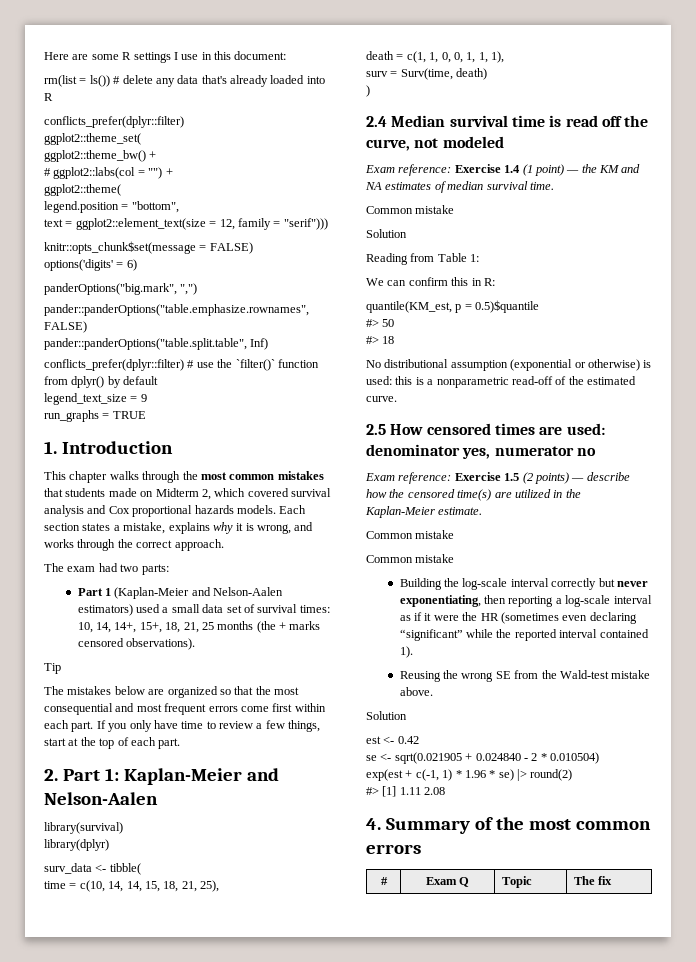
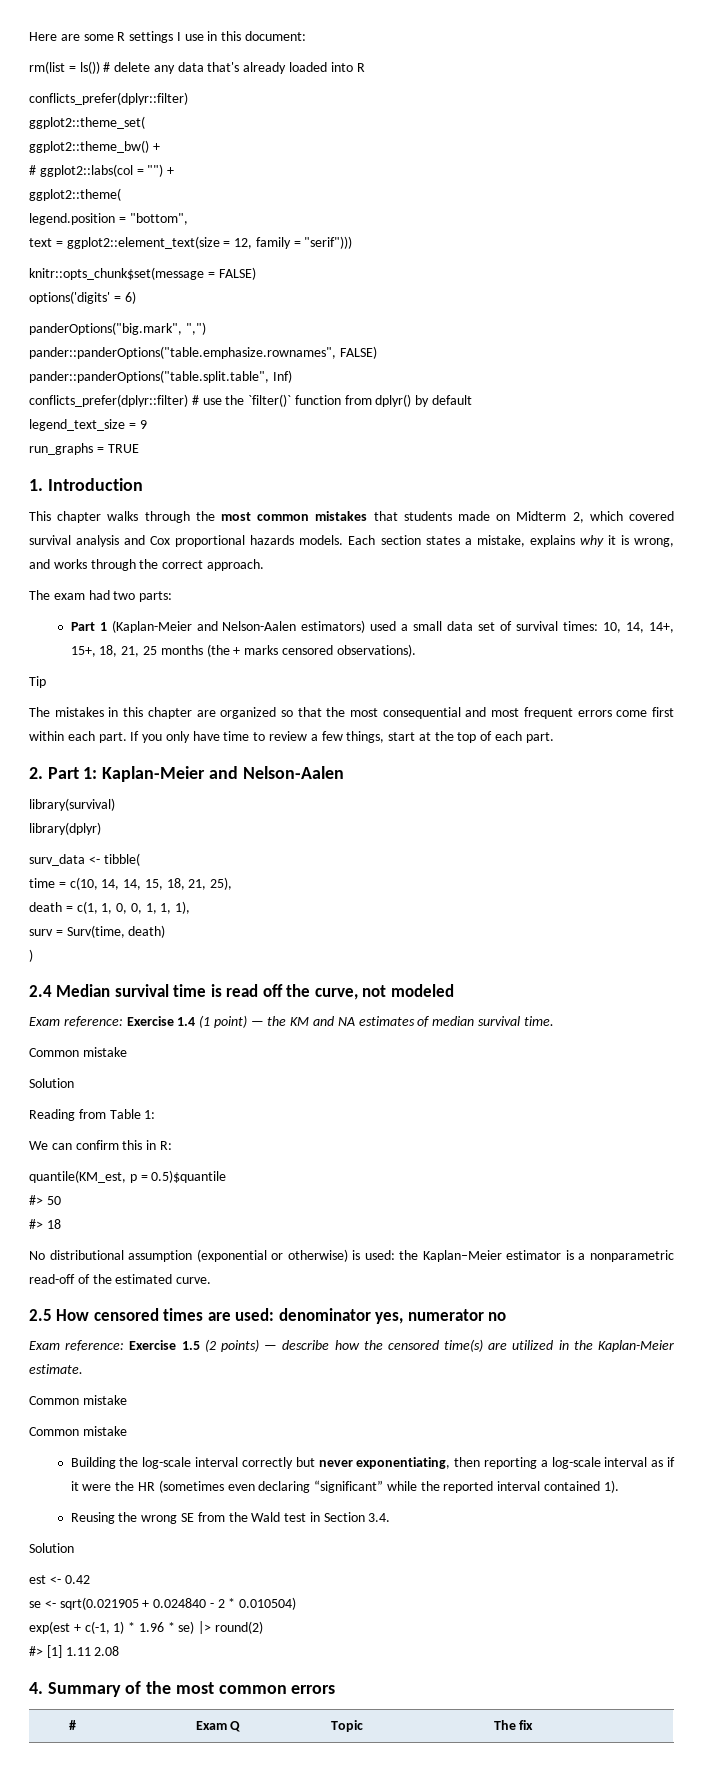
- The mistakes below are organized so that the most consequential and most frequent errors come first within each part.
+ The mistakes in this chapter are organized so that the most consequential and most frequent errors come first within each part.
- No distributional assumption (exponential or otherwise) is used: this is a nonparametric read-off of the estimated curve.
+ No distributional assumption (exponential or otherwise) is used: the Kaplan–Meier estimator is a nonparametric read-off of the estimated curve.
- Reusing the wrong SE from the Wald-test mistake above.
+ Reusing the wrong SE from the Wald test in Section 3.4.

